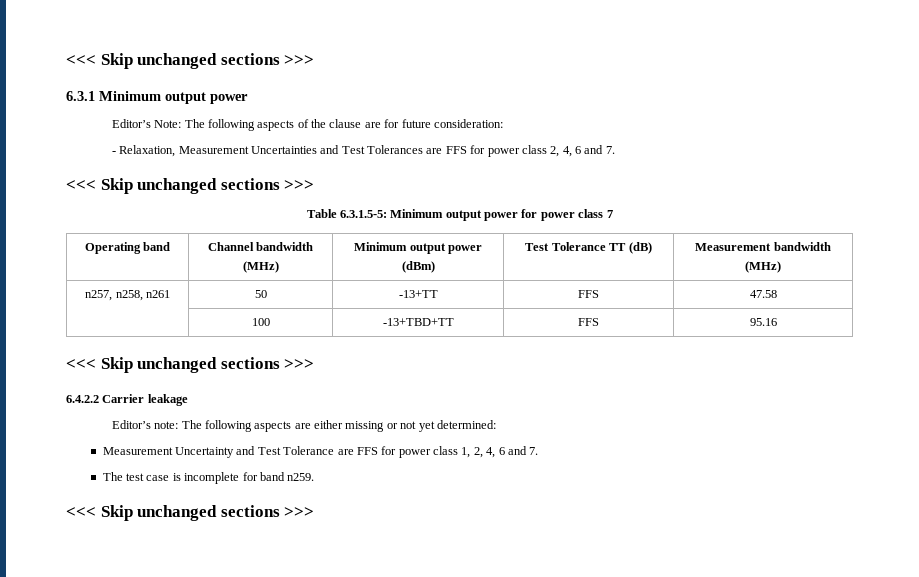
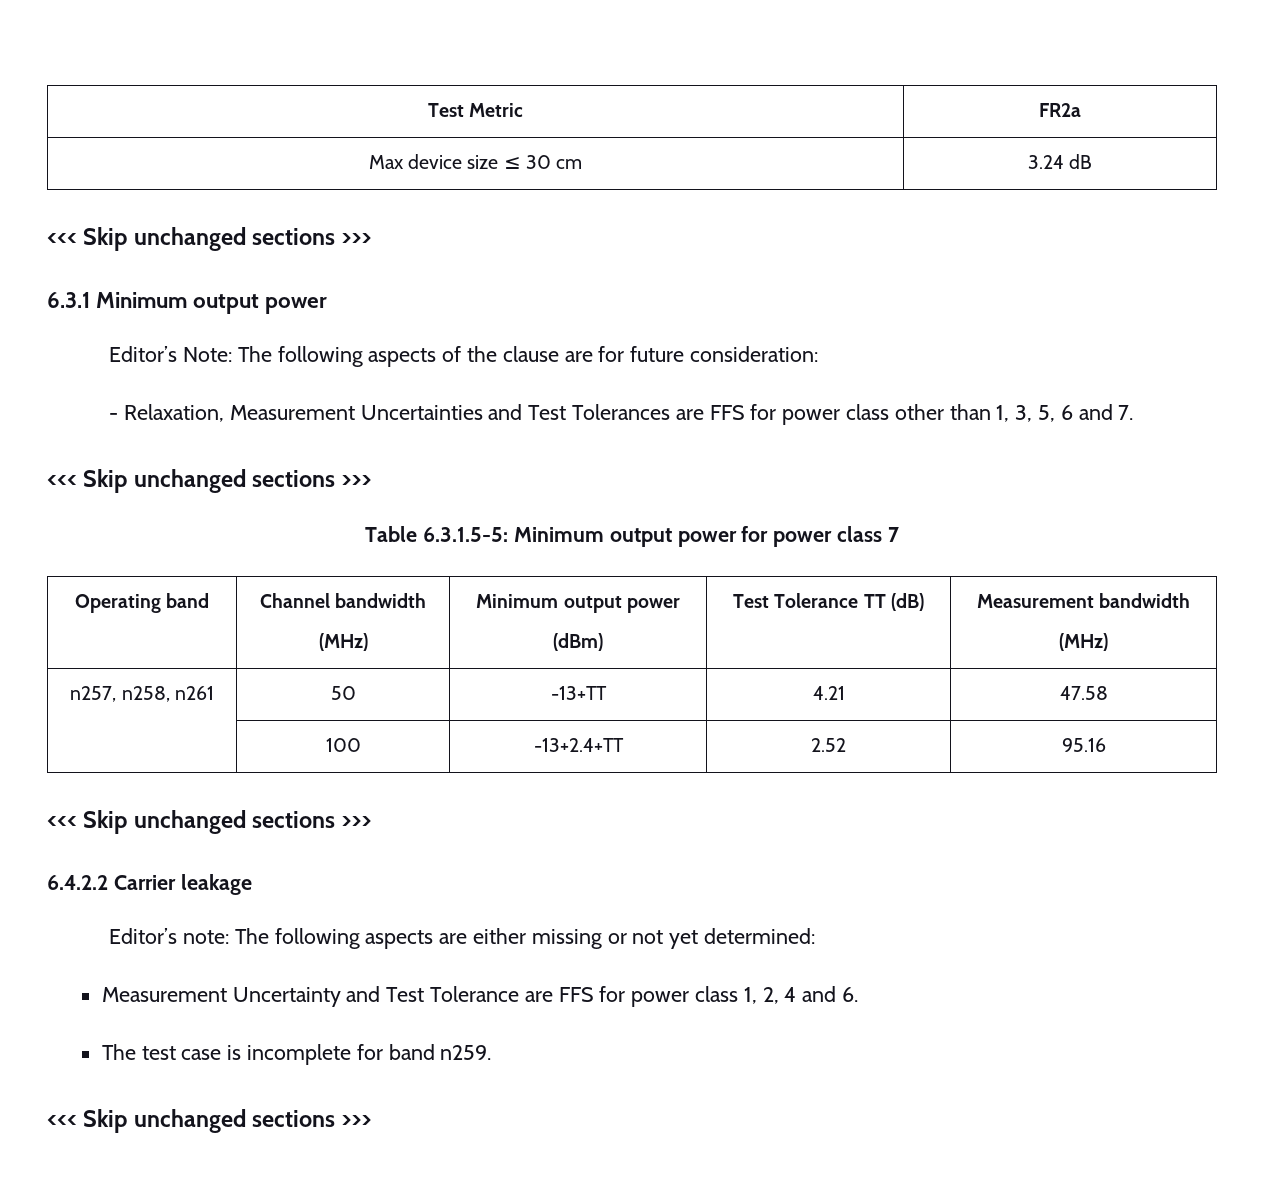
+ Test Metric | FR2a
+ Max device size ≤ 30 cm | 3.24 dB
- - Relaxation, Measurement Uncertainties and Test Tolerances are FFS for power class 2, 4, 6 and 7.
+ - Relaxation, Measurement Uncertainties and Test Tolerances are FFS for power class other than 1, 3, 5, 6 and 7.
- n257, n258, n261 | 50 | -13+TT | FFS | 47.58
+ n257, n258, n261 | 50 | -13+TT | 4.21 | 47.58
- | 100 | -13+TBD+TT | FFS | 95.16
+ | 100 | -13+2.4+TT | 2.52 | 95.16
- Measurement Uncertainty and Test Tolerance are FFS for power class 1, 2, 4, 6 and 7.
+ Measurement Uncertainty and Test Tolerance are FFS for power class 1, 2, 4 and 6.

